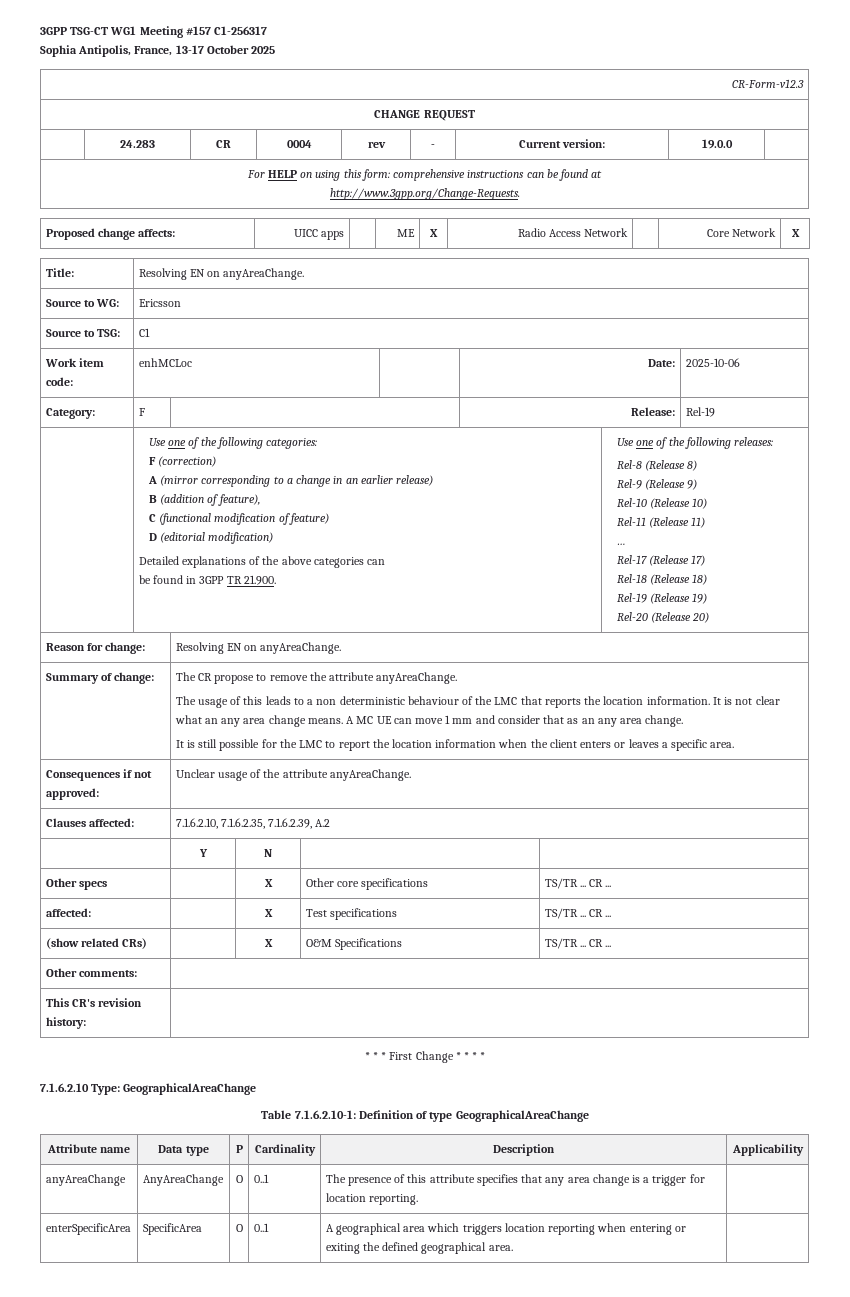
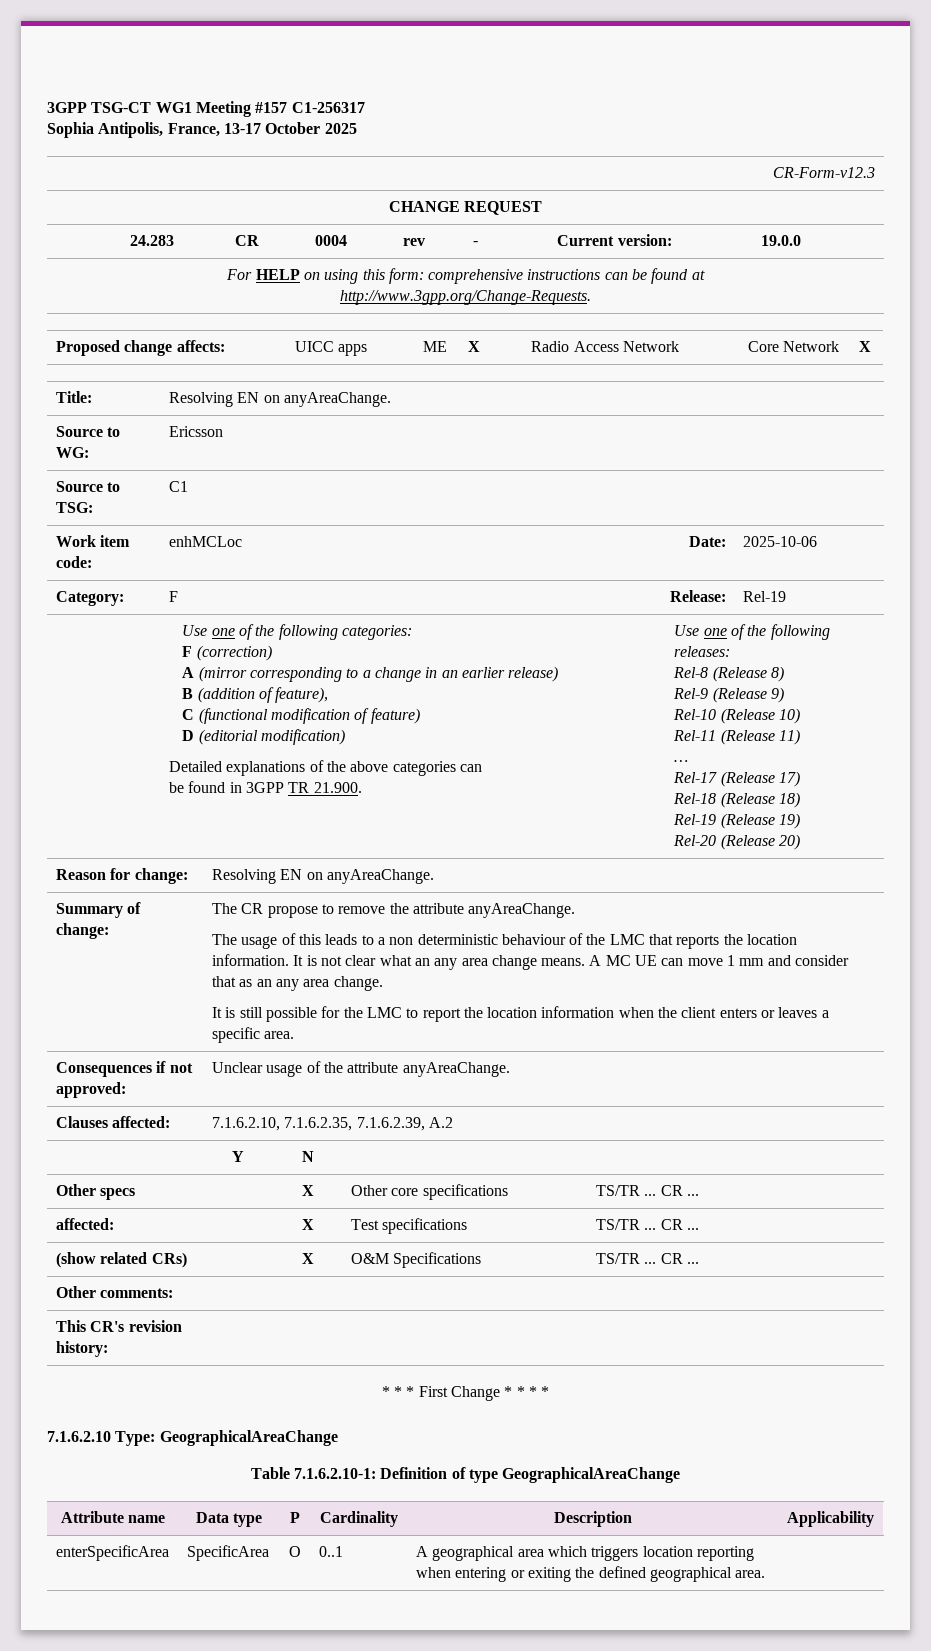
- anyAreaChange | AnyAreaChange | O | 0..1 | The presence of this attribute specifies that any area change is a trigger for location reporting. |

